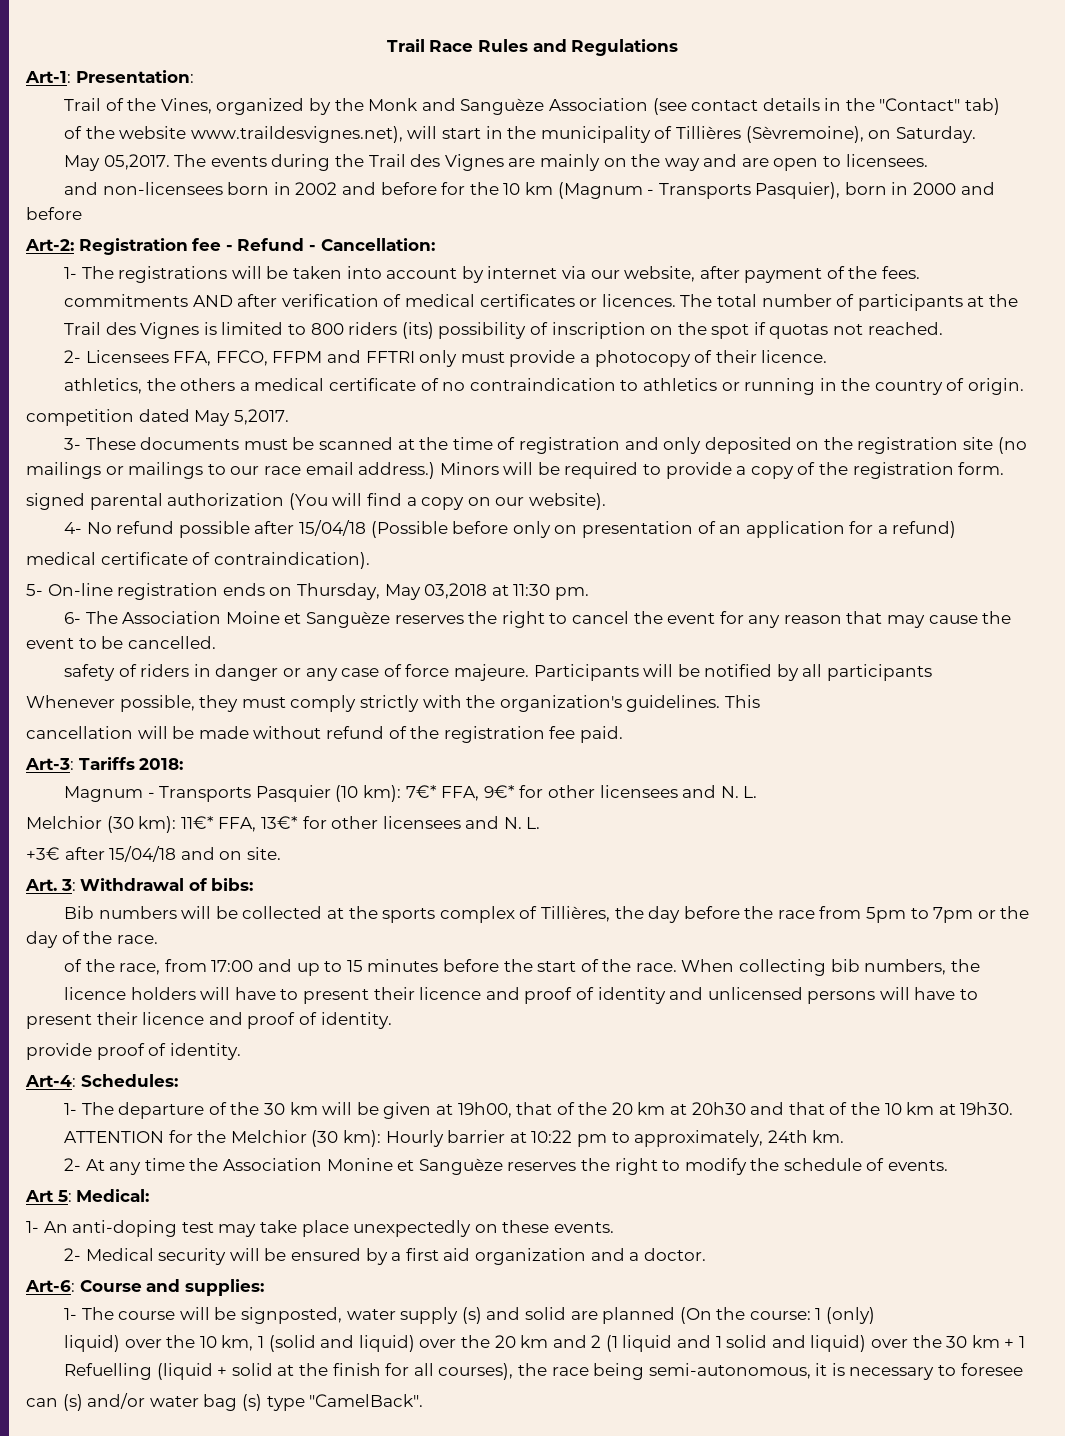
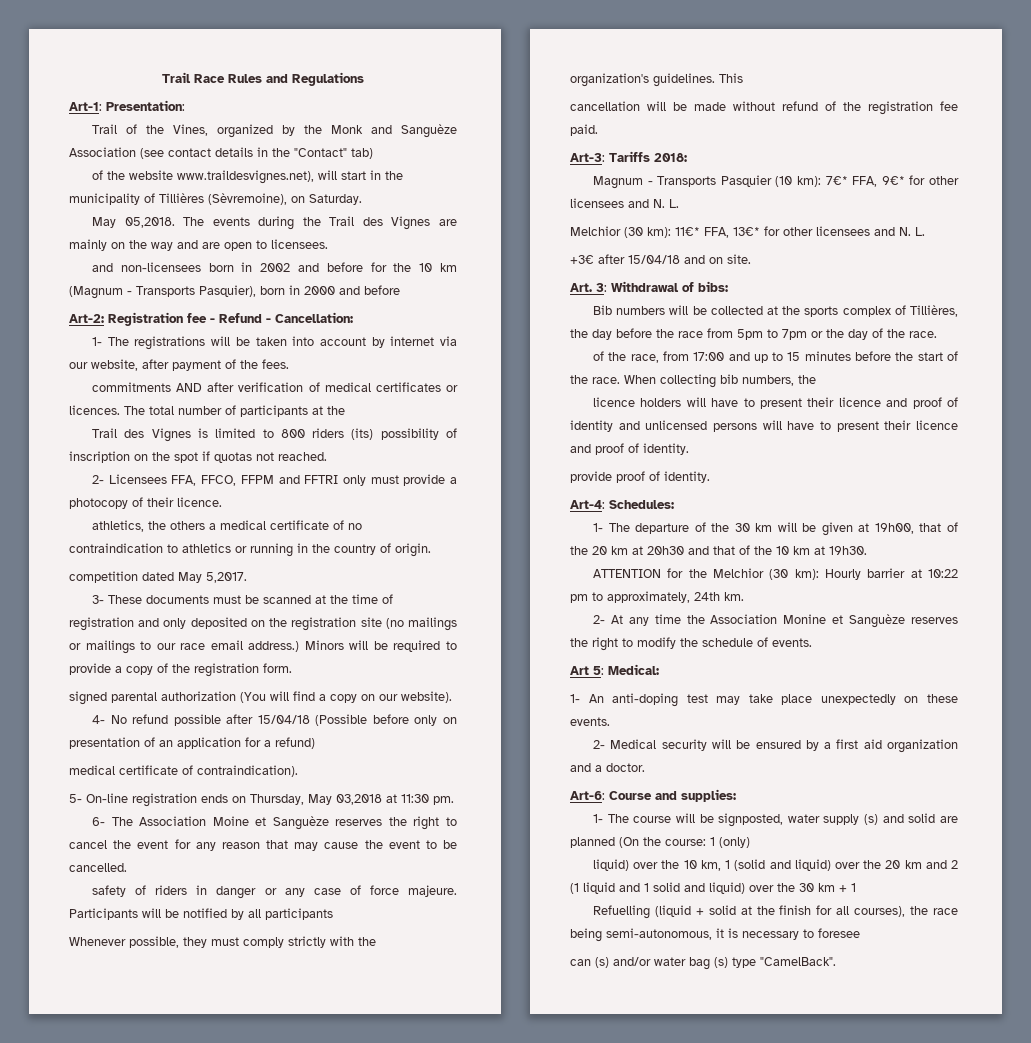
- May 05,2017.
+ May 05,2018.

